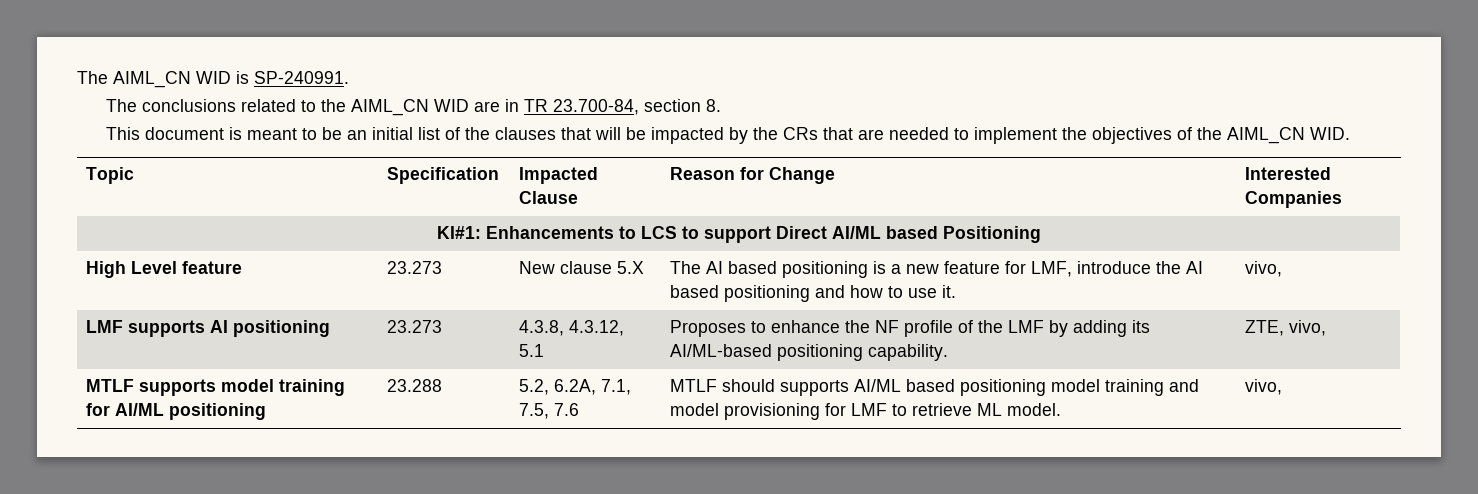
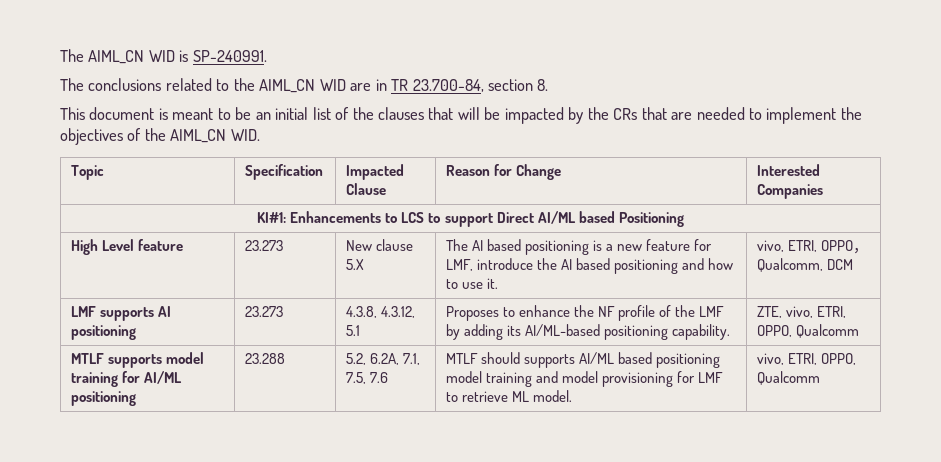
- High Level feature | 23.273 | New clause 5.X | The AI based positioning is a new feature for LMF, introduce the AI based positioning and how to use it. | vivo,
+ High Level feature | 23.273 | New clause 5.X | The AI based positioning is a new feature for LMF, introduce the AI based positioning and how to use it. | vivo, ETRI, OPPO，Qualcomm, DCM
- LMF supports AI positioning | 23.273 | 4.3.8, 4.3.12, 5.1 | Proposes to enhance the NF profile of the LMF by adding its AI/ML-based positioning capability. | ZTE, vivo,
+ LMF supports AI positioning | 23.273 | 4.3.8, 4.3.12, 5.1 | Proposes to enhance the NF profile of the LMF by adding its AI/ML-based positioning capability. | ZTE, vivo, ETRI, OPPO, Qualcomm
- MTLF supports model training for AI/ML positioning | 23.288 | 5.2, 6.2A, 7.1, 7.5, 7.6 | MTLF should supports AI/ML based positioning model training and model provisioning for LMF to retrieve ML model. | vivo,
+ MTLF supports model training for AI/ML positioning | 23.288 | 5.2, 6.2A, 7.1, 7.5, 7.6 | MTLF should supports AI/ML based positioning model training and model provisioning for LMF to retrieve ML model. | vivo, ETRI, OPPO, Qualcomm

